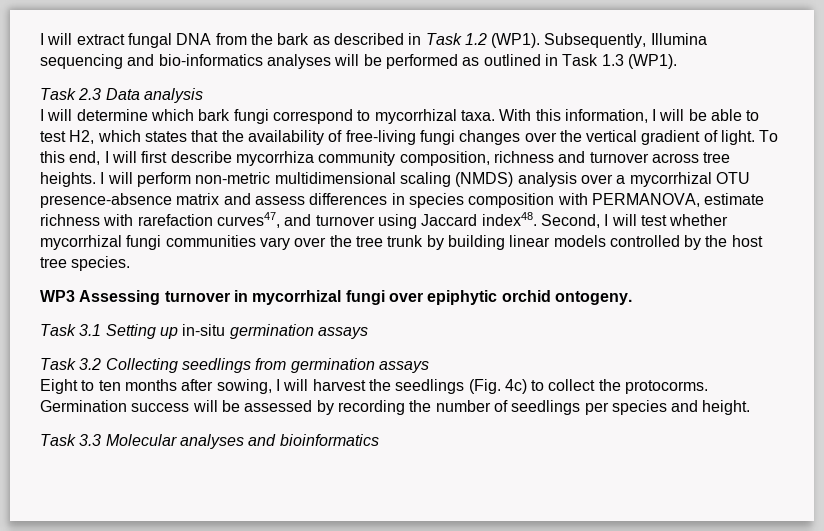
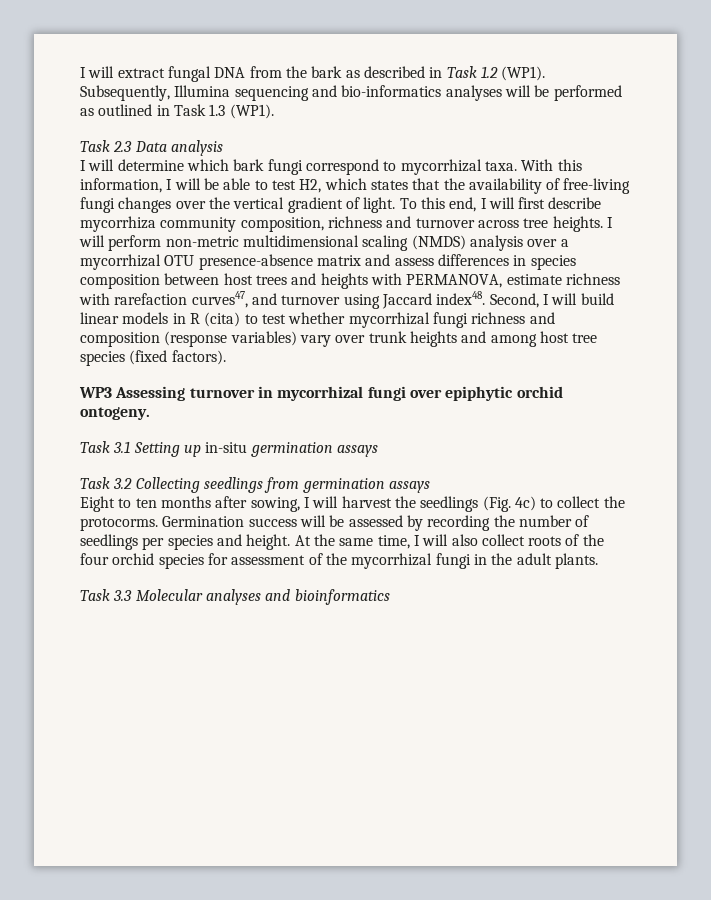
- I will perform non-metric multidimensional scaling (NMDS) analysis over a mycorrhizal OTU presence-absence matrix and assess differences in species composition with PERMANOVA, estimate richness with rarefaction curves47, and turnover using Jaccard index48.
+ I will perform non-metric multidimensional scaling (NMDS) analysis over a mycorrhizal OTU presence-absence matrix and assess differences in species composition between host trees and heights with PERMANOVA, estimate richness with rarefaction curves47, and turnover using Jaccard index48.
- Second, I will test whether mycorrhizal fungi communities vary over the tree trunk by building linear models controlled by the host tree species.
+ Second, I will build linear models in R (cita) to test whether mycorrhizal fungi richness and composition (response variables) vary over trunk heights and among host tree species (fixed factors).
+ At the same time, I will also collect roots of the four orchid species for assessment of the mycorrhizal fungi in the adult plants.

